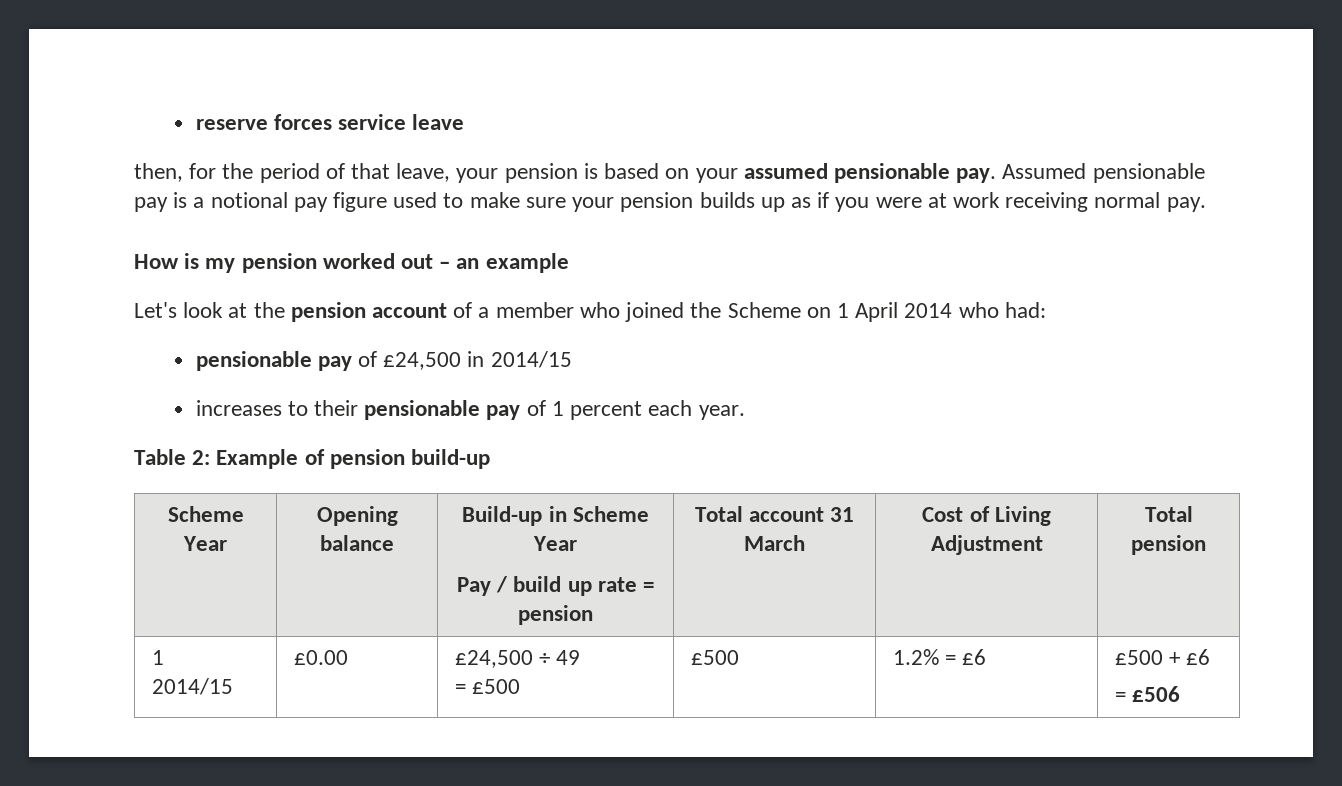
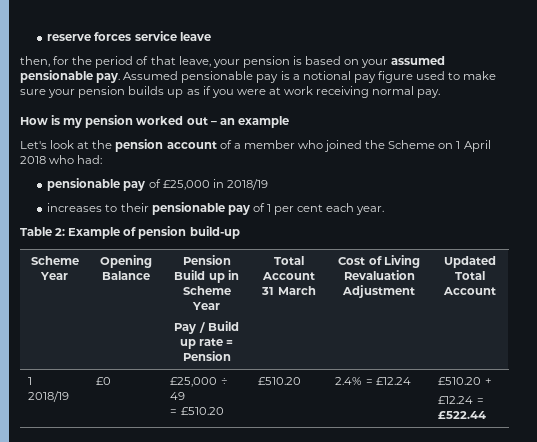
- Let's look at the pension account of a member who joined the Scheme on 1 April 2014 who had:
+ Let's look at the pension account of a member who joined the Scheme on 1 April 2018 who had:
- pensionable pay of £24,500 in 2014/15
+ pensionable pay of £25,000 in 2018/19
- increases to their pensionable pay of 1 percent each year.
+ increases to their pensionable pay of 1 per cent each year.
- Scheme Year | Opening balance | Build-up in Scheme Year
- Pay / build up rate = pension | Total account 31 March | Cost of Living Adjustment | Total pension
+ Scheme Year | Opening Balance | Pension Build up in Scheme Year
+ Pay / Build up rate = Pension | Total Account 31 March | Cost of Living Revaluation Adjustment | Updated Total Account
  1
- 2014/15 | £0.00 | £24,500 ÷ 49
- = £500 | £500 | 1.2% = £6 | £500 + £6
- = £506
+ 2018/19 | £0 | £25,000 ÷ 49
+ = £510.20 | £510.20 | 2.4% = £12.24 | £510.20 +
+ £12.24 = £522.44

